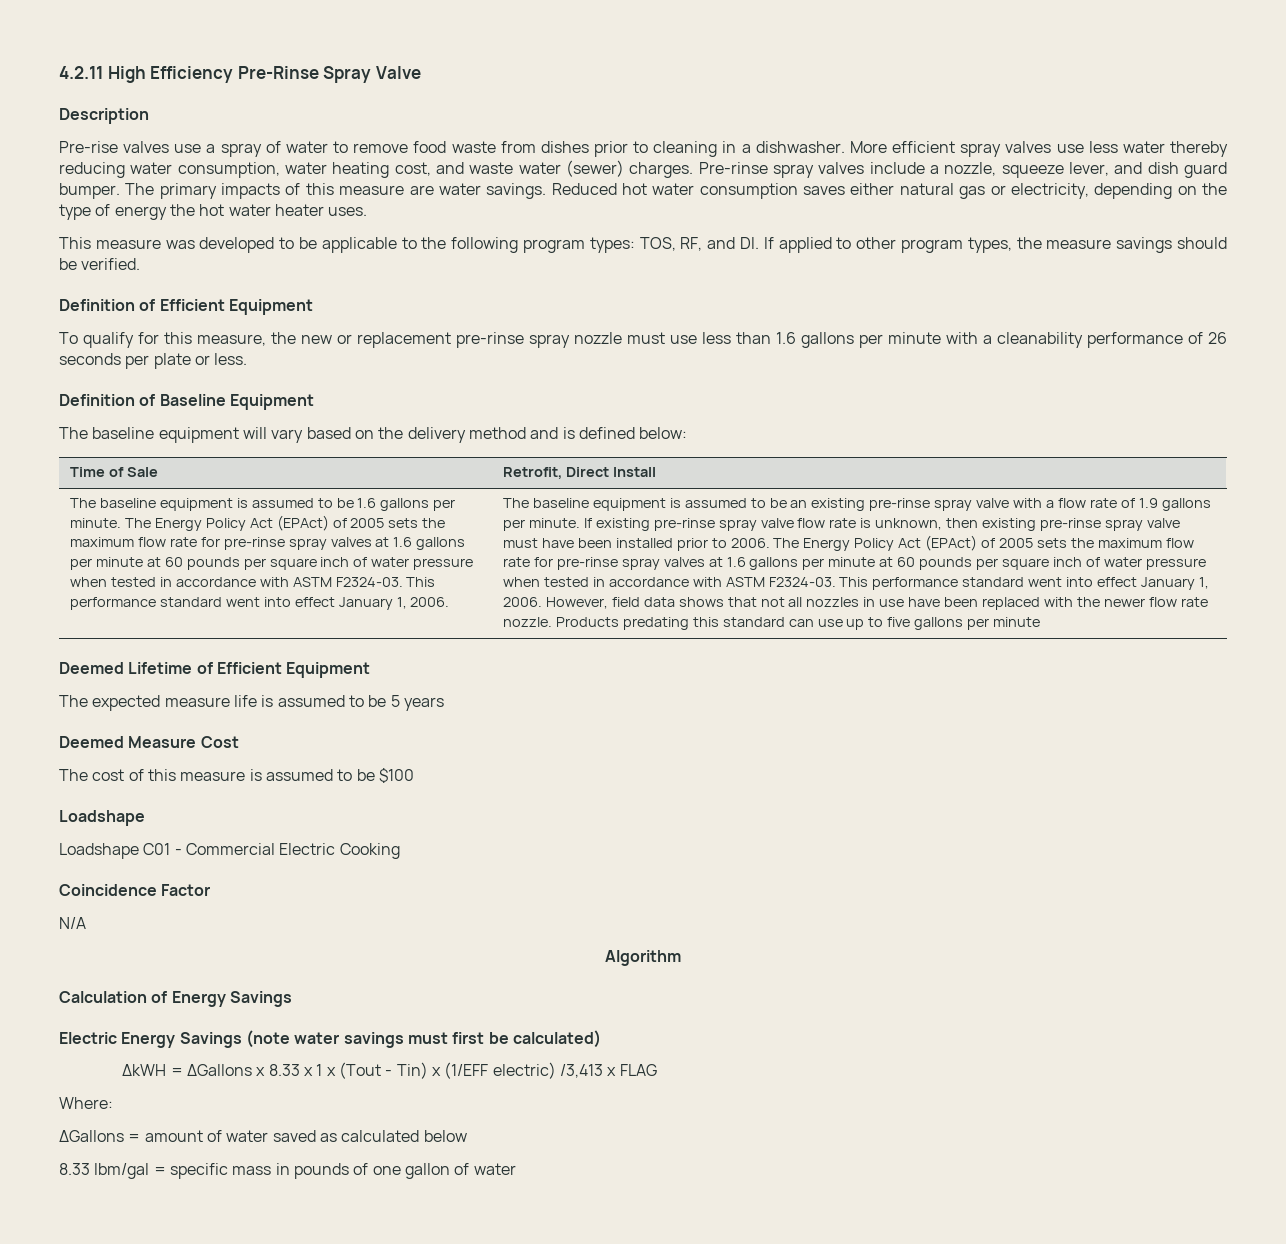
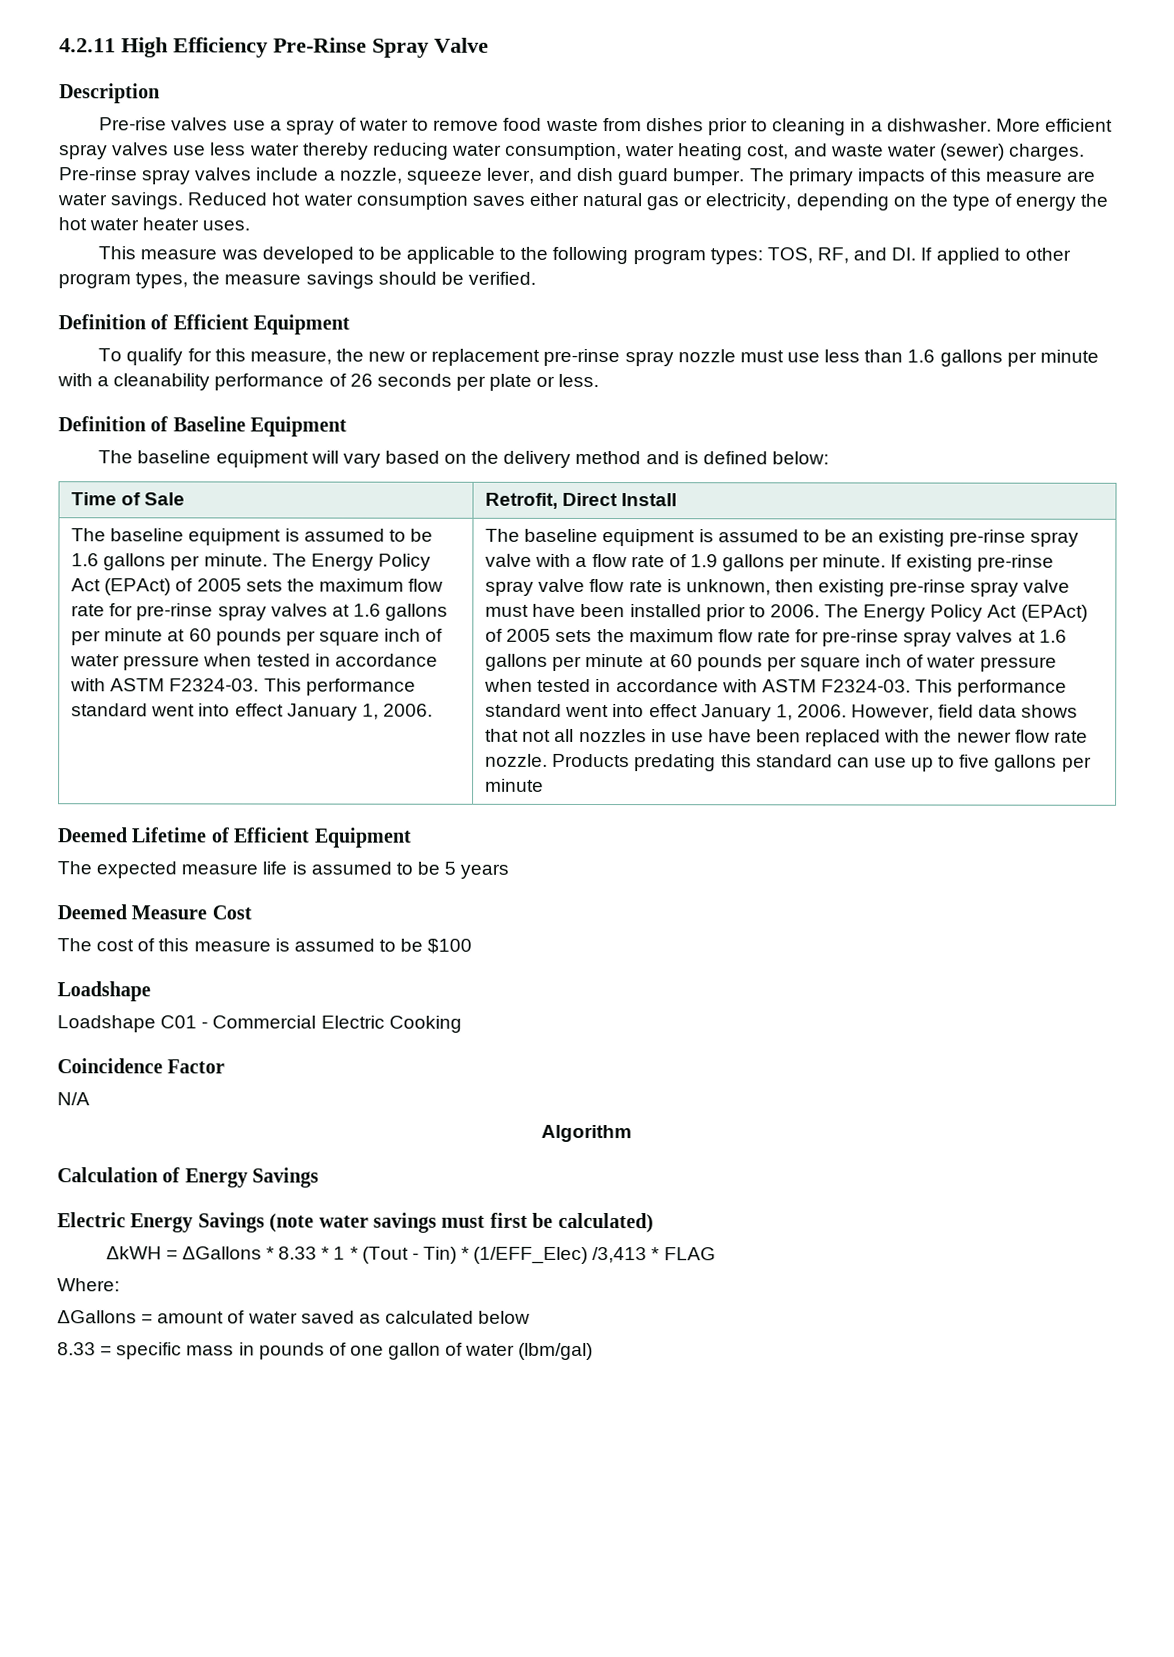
- ΔkWH = ΔGallons x 8.33 x 1 x (Tout - Tin) x (1/EFF electric) /3,413 x FLAG
+ ΔkWH = ΔGallons * 8.33 * 1 * (Tout - Tin) * (1/EFF_Elec) /3,413 * FLAG
- 8.33 lbm/gal = specific mass in pounds of one gallon of water
+ 8.33 = specific mass in pounds of one gallon of water (lbm/gal)

